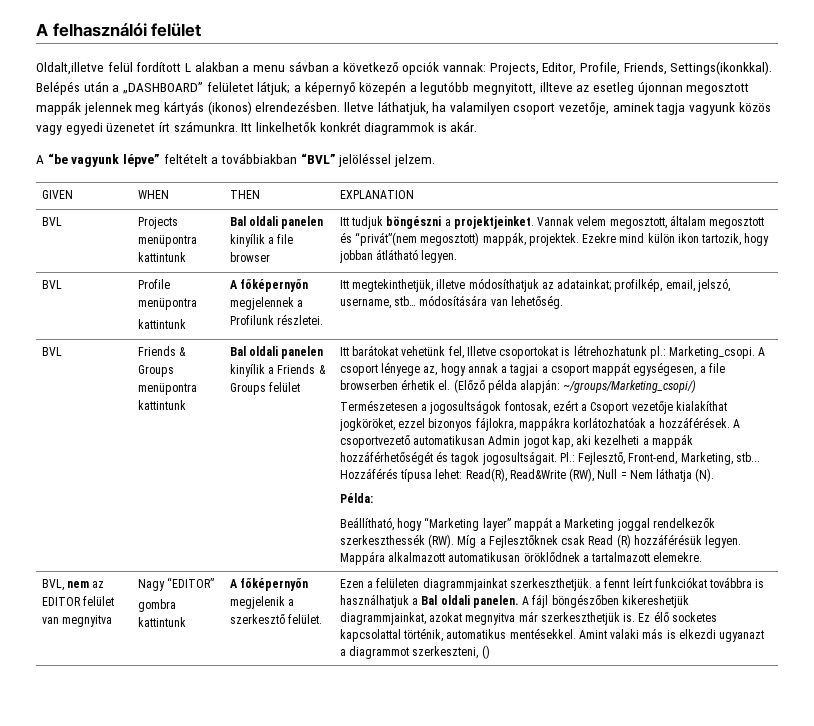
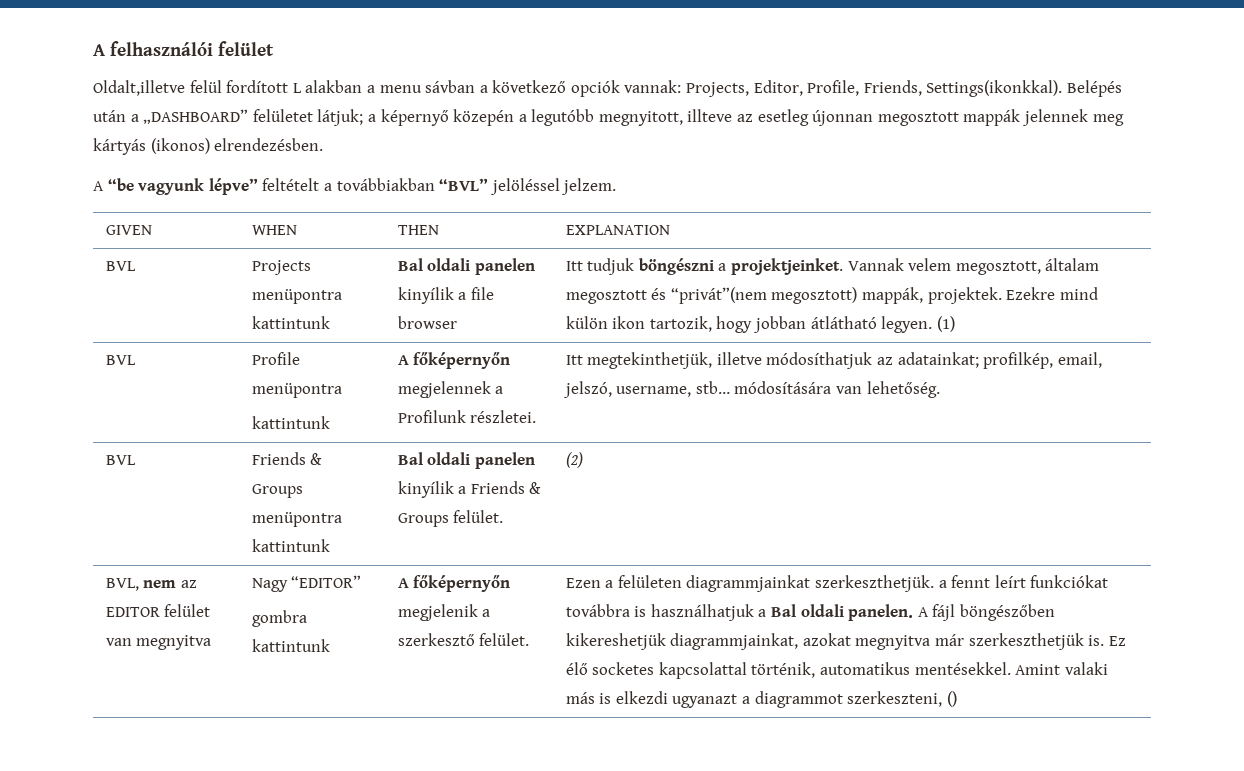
- Belépés után a „DASHBOARD” felületet látjuk; a képernyő közepén a legutóbb megnyitott, illteve az esetleg újonnan megosztott mappák jelennek meg kártyás (ikonos) elrendezésben. lletve láthatjuk, ha valamilyen csoport vezetője, aminek tagja vagyunk közös vagy egyedi üzenetet írt számunkra. Itt linkelhetők konkrét diagrammok is akár.
+ Belépés után a „DASHBOARD” felületet látjuk; a képernyő közepén a legutóbb megnyitott, illteve az esetleg újonnan megosztott mappák jelennek meg kártyás (ikonos) elrendezésben.
- BVL | Projects menüpontra kattintunk | Bal oldali panelen kinyílik a file browser | Itt tudjuk böngészni a projektjeinket. Vannak velem megosztott, általam megosztott és “privát”(nem megosztott) mappák, projektek. Ezekre mind külön ikon tartozik, hogy jobban átlátható legyen.
+ BVL | Projects menüpontra kattintunk | Bal oldali panelen kinyílik a file browser | Itt tudjuk böngészni a projektjeinket. Vannak velem megosztott, általam megosztott és “privát”(nem megosztott) mappák, projektek. Ezekre mind külön ikon tartozik, hogy jobban átlátható legyen. (1)
- Bal oldali panelen kinyílik a Friends & Groups felület | Itt barátokat vehetünk fel, Illetve csoportokat is létrehozhatunk pl.: Marketing_csopi. A csoport lényege az, hogy annak a tagjai a csoport mappát egységesen, a file browserben érhetik el. (Előző példa alapján: ~/groups/Marketing_csopi/)
- Természetesen a jogosultságok fontosak, ezért a Csoport vezetője kialakíthat jogköröket, ezzel bizonyos fájlokra, mappákra korlátozhatóak a hozzáférések. A csoportvezető automatikusan Admin jogot kap, aki kezelheti a mappák hozzáférhetőségét és tagok jogosultságait. Pl.: Fejlesztő, Front-end, Marketing, stb... Hozzáférés típusa lehet: Read(R), Read&Write (RW), Null = Nem láthatja (N).
- Példa:
- Beállítható, hogy “Marketing layer” mappát a Marketing joggal rendelkezők szerkeszthessék (RW). Míg a Fejlesztőknek csak Read (R) hozzáférésük legyen. Mappára alkalmazott automatikusan öröklődnek a tartalmazott elemekre.
+ Bal oldali panelen kinyílik a Friends & Groups felület. | (2)

